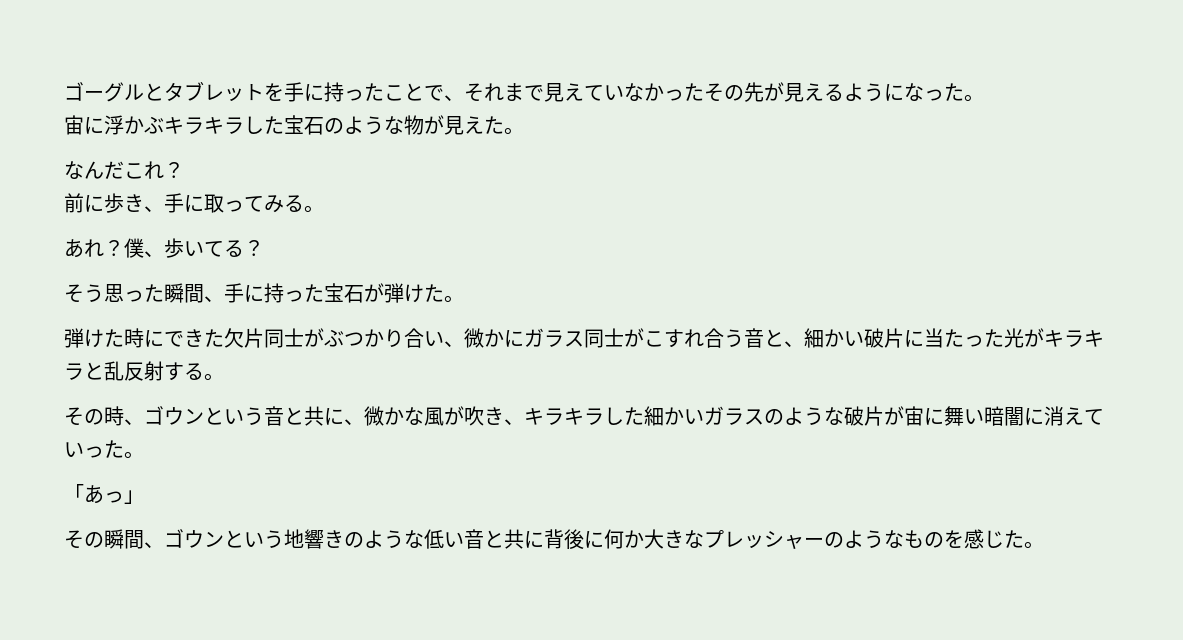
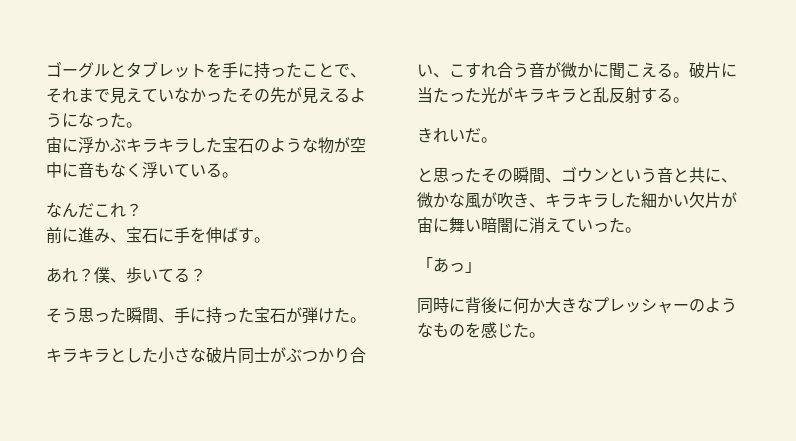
- 宙に浮かぶキラキラした宝石のような物が見えた。
+ 宙に浮かぶキラキラした宝石のような物が空中に音もなく浮いている。
- 前に歩き、手に取ってみる。
+ 前に進み、宝石に手を伸ばす。
- 弾けた時にできた欠片同士がぶつかり合い、微かにガラス同士がこすれ合う音と、細かい破片に当たった光がキラキラと乱反射する。
+ キラキラとした小さな破片同士がぶつかり合い、こすれ合う音が微かに聞こえる。破片に当たった光がキラキラと乱反射する。
- その時、ゴウンという音と共に、微かな風が吹き、キラキラした細かいガラスのような破片が宙に舞い暗闇に消えていった。
+ きれいだ。
+ と思ったその瞬間、ゴウンという音と共に、微かな風が吹き、キラキラした細かい欠片が宙に舞い暗闇に消えていった。
- その瞬間、ゴウンという地響きのような低い音と共に背後に何か大きなプレッシャーのようなものを感じた。
+ 同時に背後に何か大きなプレッシャーのようなものを感じた。

